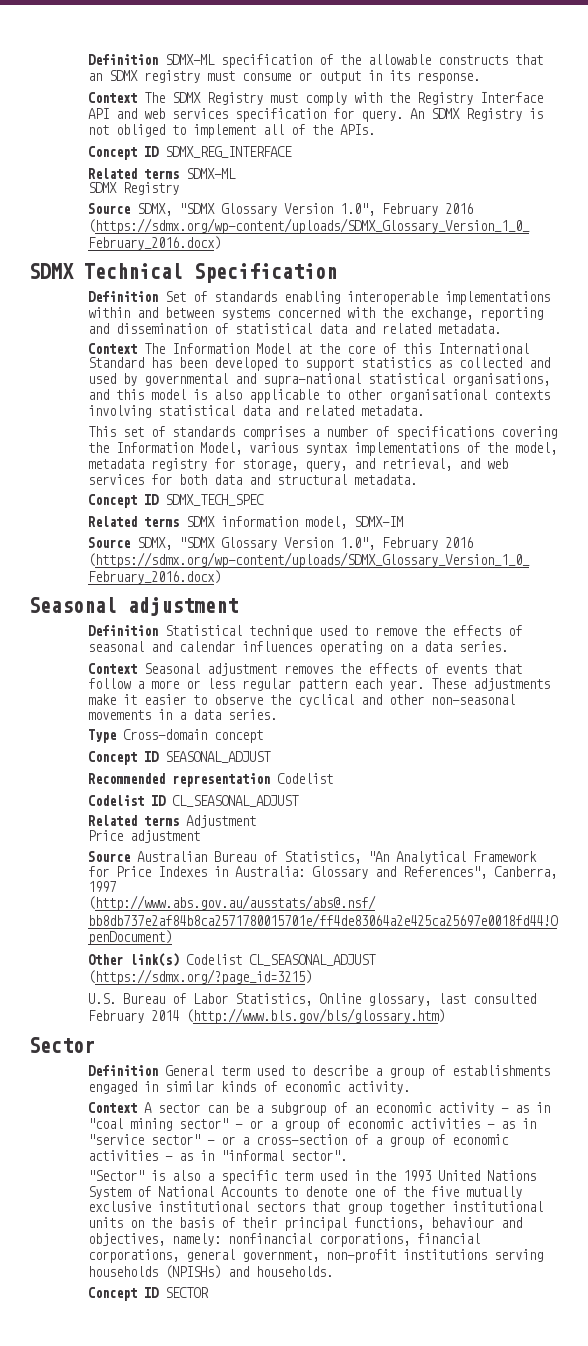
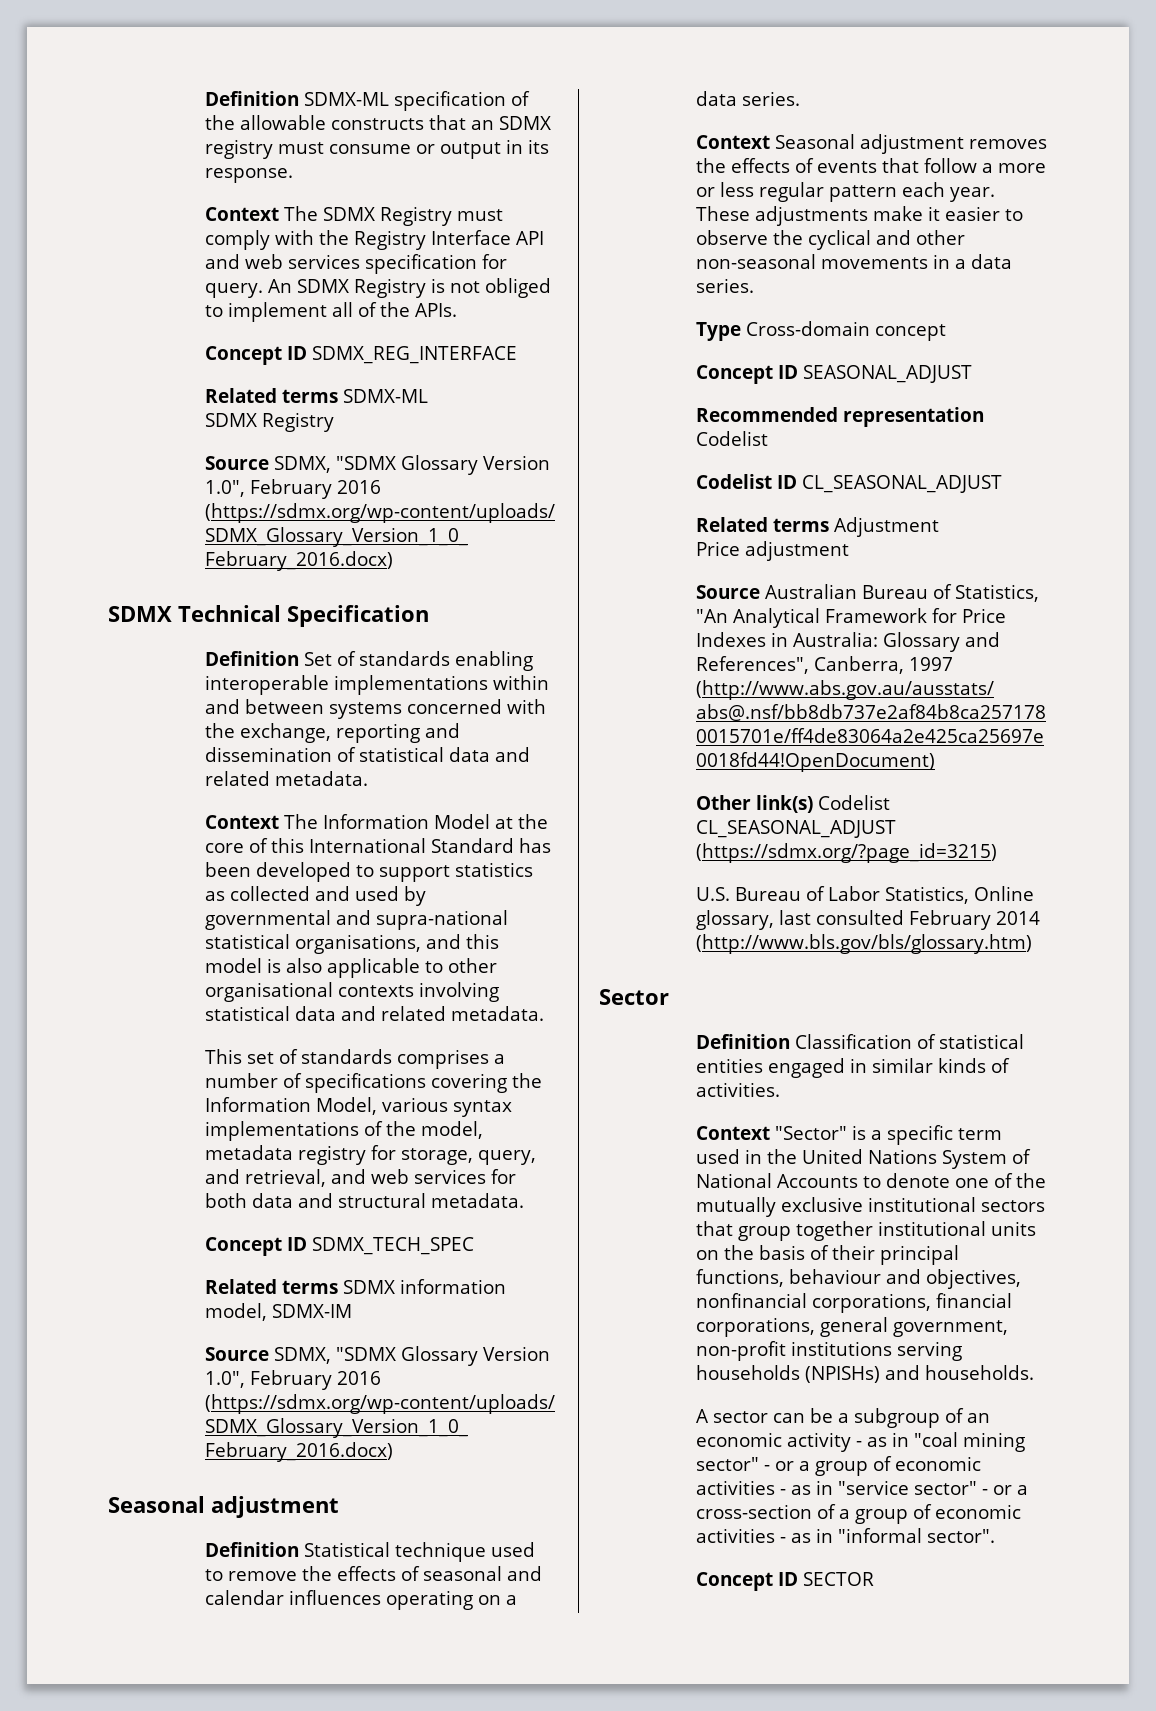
- Definition General term used to describe a group of establishments engaged in similar kinds of economic activity.
- Context A sector can be a subgroup of an economic activity - as in "coal mining sector" - or a group of economic activities - as in "service sector" - or a cross-section of a group of economic activities - as in "informal sector".
+ Definition Classification of statistical entities engaged in similar kinds of activities.
+ Context "Sector" is a specific term used in the United Nations System of National Accounts to denote one of the mutually exclusive institutional sectors that group together institutional units on the basis of their principal functions, behaviour and objectives, nonfinancial corporations, financial corporations, general government, non-profit institutions serving households (NPISHs) and households.
+ A sector can be a subgroup of an economic activity - as in "coal mining sector" - or a group of economic activities - as in "service sector" - or a cross-section of a group of economic activities - as in "informal sector".
- "Sector" is also a specific term used in the 1993 United Nations System of National Accounts to denote one of the five mutually exclusive institutional sectors that group together institutional units on the basis of their principal functions, behaviour and objectives, namely: nonfinancial corporations, financial corporations, general government, non-profit institutions serving households (NPISHs) and households.

